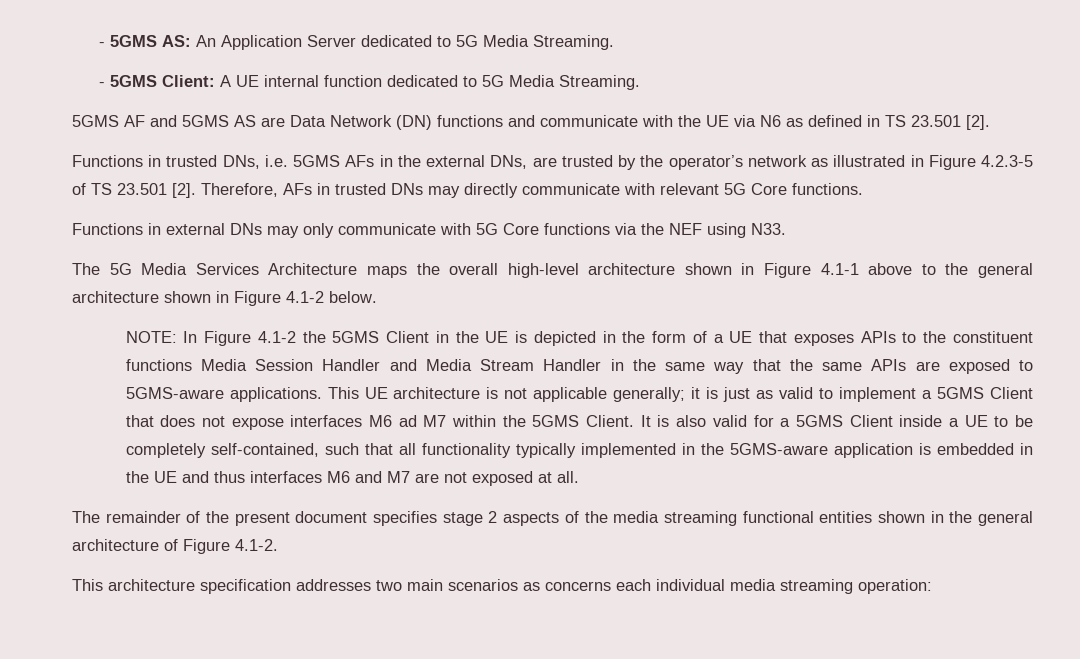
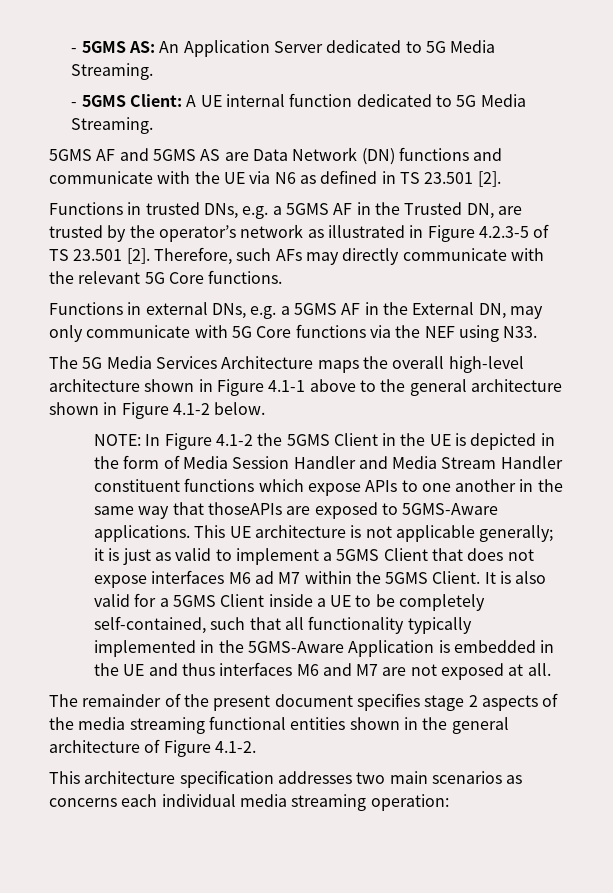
- Functions in trusted DNs, i.e. 5GMS AFs in the external DNs, are trusted by the operator’s network as illustrated in Figure 4.2.3-5 of TS 23.501 [2].
+ Functions in trusted DNs, e.g. a 5GMS AF in the Trusted DN, are trusted by the operator’s network as illustrated in Figure 4.2.3-5 of TS 23.501 [2].
- Therefore, AFs in trusted DNs may directly communicate with relevant 5G Core functions.
+ Therefore, such AFs may directly communicate with the relevant 5G Core functions.
- Functions in external DNs may only communicate with 5G Core functions via the NEF using N33.
+ Functions in external DNs, e.g. a 5GMS AF in the External DN, may only communicate with 5G Core functions via the NEF using N33.
- NOTE: In Figure 4.1-2 the 5GMS Client in the UE is depicted in the form of a UE that exposes APIs to the constituent functions Media Session Handler and Media Stream Handler in the same way that the same APIs are exposed to 5GMS-aware applications.
+ NOTE: In Figure 4.1-2 the 5GMS Client in the UE is depicted in the form of Media Session Handler and Media Stream Handler constituent functions which expose APIs to one another in the same way that thoseAPIs are exposed to 5GMS-Aware applications.
- It is also valid for a 5GMS Client inside a UE to be completely self-contained, such that all functionality typically implemented in the 5GMS-aware application is embedded in the UE and thus interfaces M6 and M7 are not exposed at all.
+ It is also valid for a 5GMS Client inside a UE to be completely self-contained, such that all functionality typically implemented in the 5GMS-Aware Application is embedded in the UE and thus interfaces M6 and M7 are not exposed at all.

